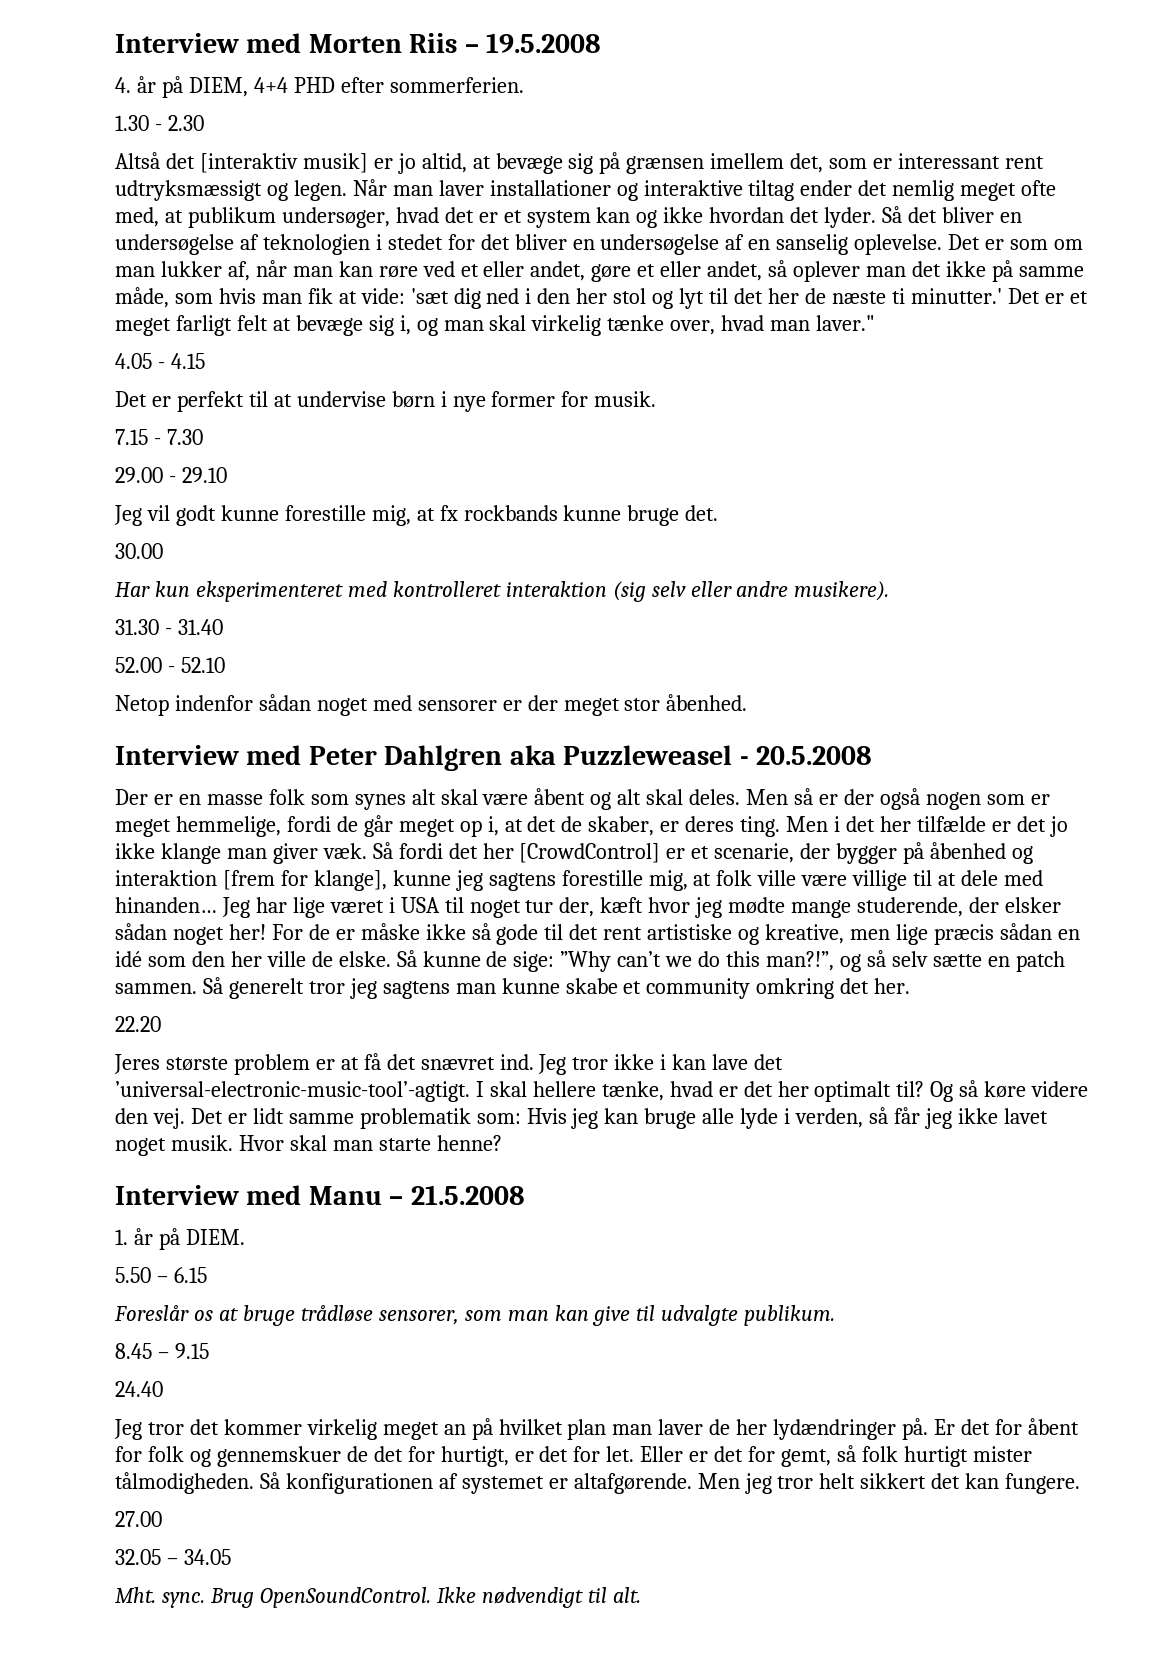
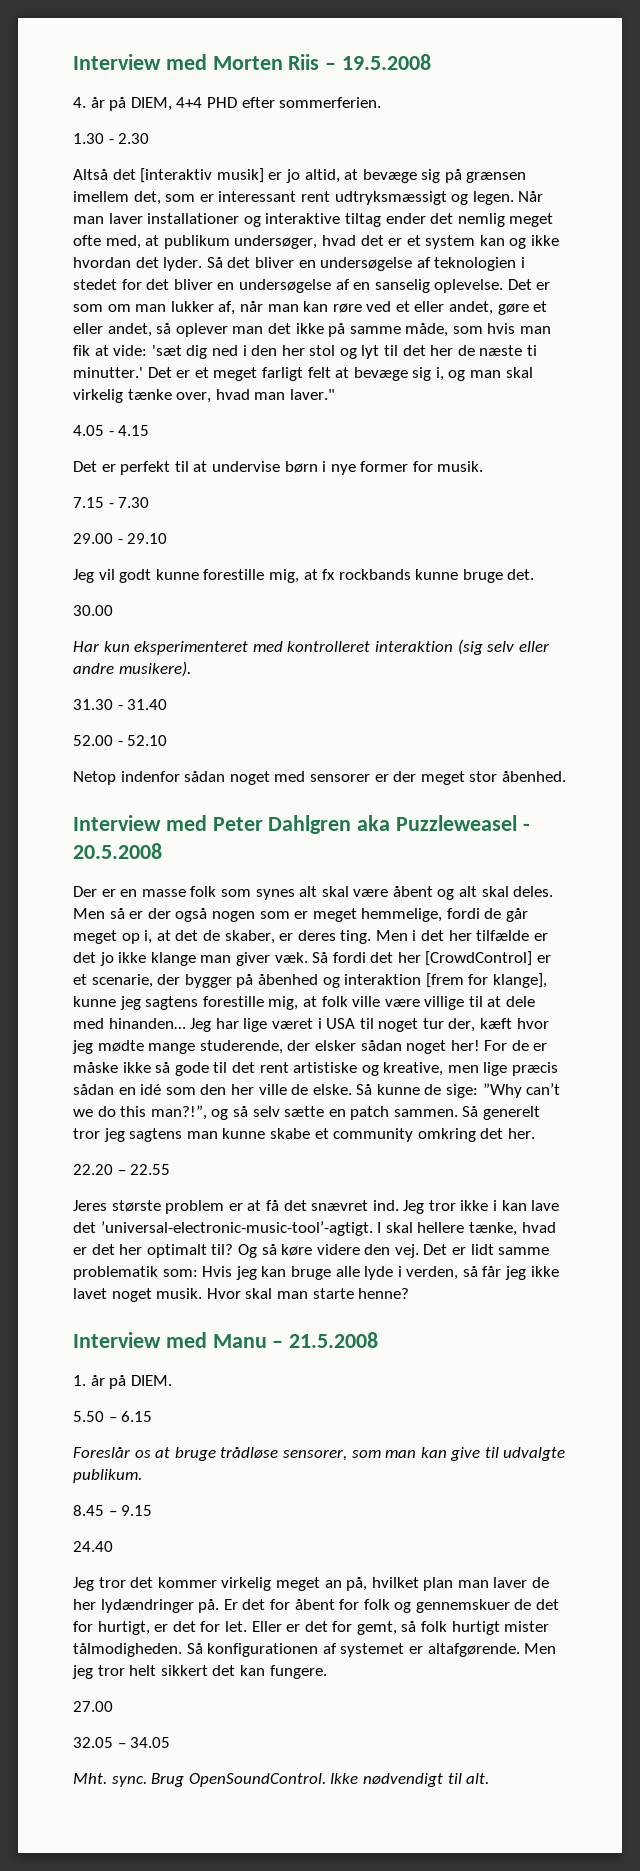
- 22.20
+ 22.20 – 22.55
- Jeg tror det kommer virkelig meget an på hvilket plan man laver de her lydændringer på.
+ Jeg tror det kommer virkelig meget an på, hvilket plan man laver de her lydændringer på.

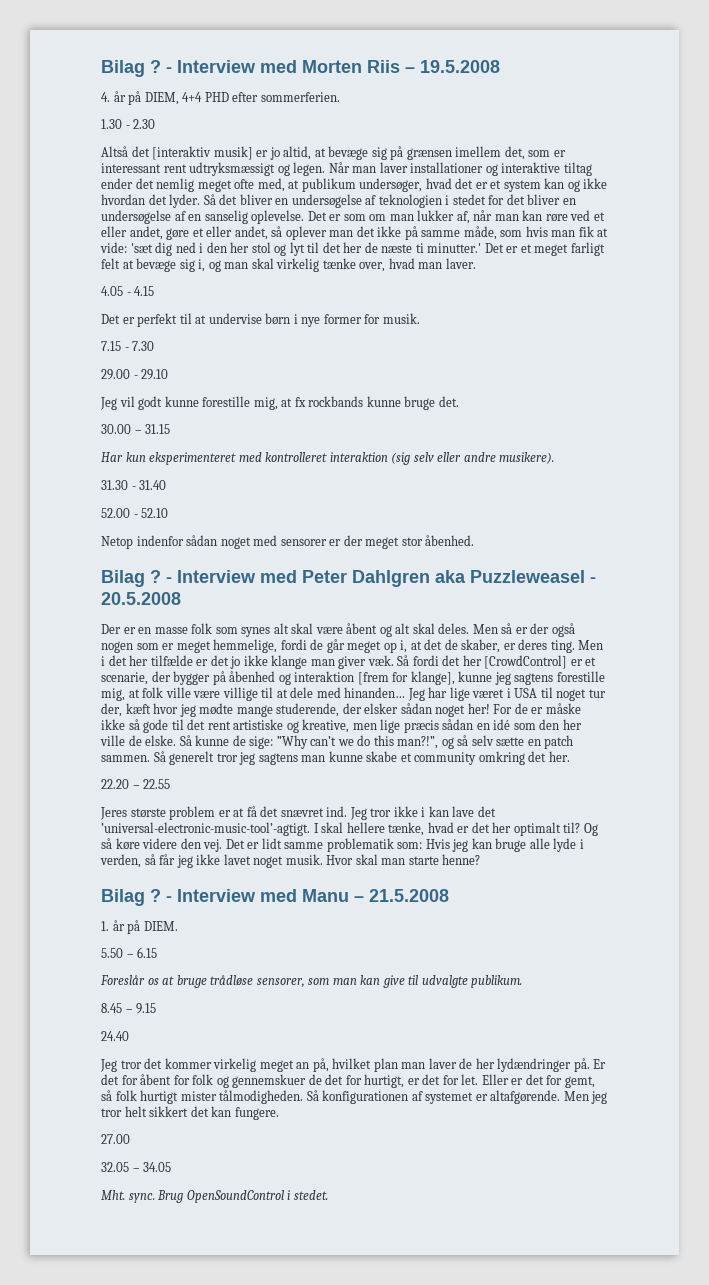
- Interview med Morten Riis – 19.5.2008
+ Bilag ? - Interview med Morten Riis – 19.5.2008
- Det er et meget farligt felt at bevæge sig i, og man skal virkelig tænke over, hvad man laver."
+ Det er et meget farligt felt at bevæge sig i, og man skal virkelig tænke over, hvad man laver.
- 30.00
+ 30.00 – 31.15
- Interview med Peter Dahlgren aka Puzzleweasel - 20.5.2008
+ Bilag ? - Interview med Peter Dahlgren aka Puzzleweasel - 20.5.2008
- Interview med Manu – 21.5.2008
+ Bilag ? - Interview med Manu – 21.5.2008
- Brug OpenSoundControl. Ikke nødvendigt til alt.
+ Brug OpenSoundControl i stedet.

